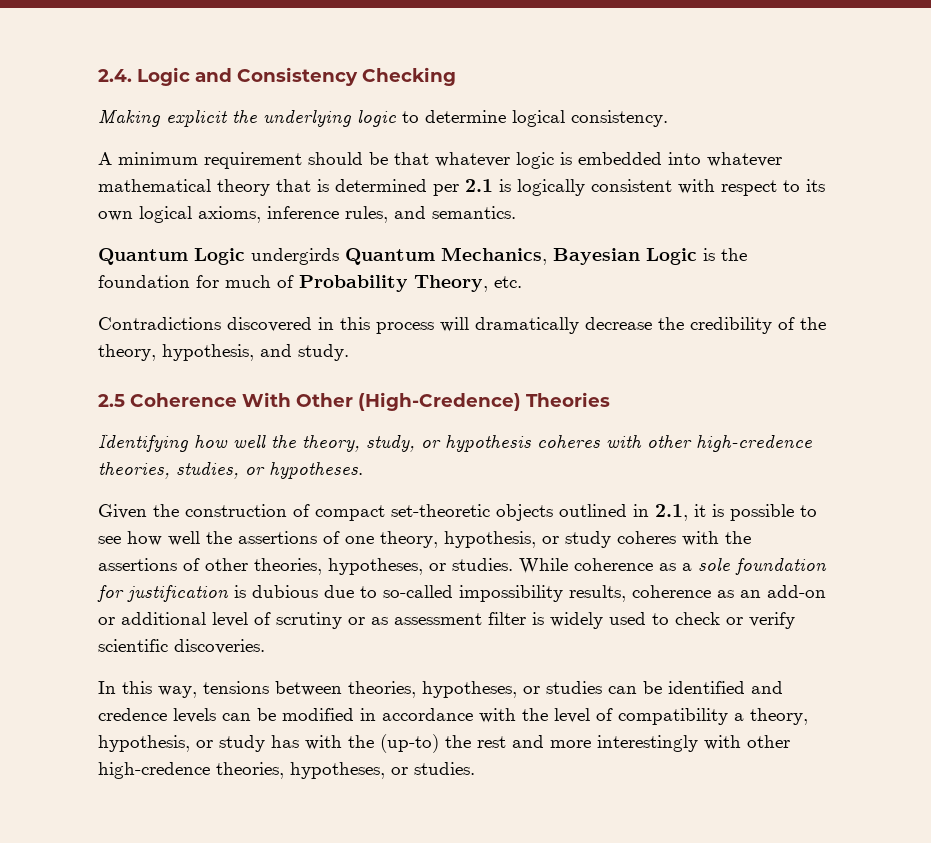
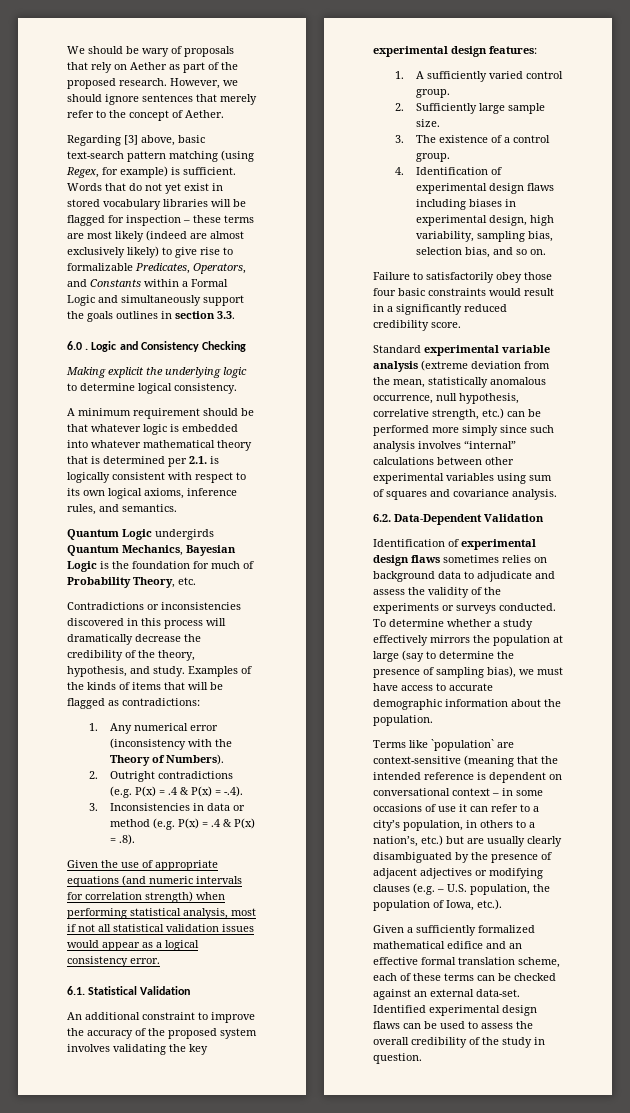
- 2.4. Logic and Consistency Checking
+ We should be wary of proposals that rely on Aether as part of the proposed research. However, we should ignore sentences that merely refer to the concept of Aether.
+ Regarding [3] above, basic text-search pattern matching (using Regex, for example) is sufficient. Words that do not yet exist in stored vocabulary libraries will be flagged for inspection – these terms are most likely (indeed are almost exclusively likely) to give rise to formalizable Predicates, Operators, and Constants within a Formal Logic and simultaneously support the goals outlines in section 3.3.
+ 6.0 . Logic and Consistency Checking
- A minimum requirement should be that whatever logic is embedded into whatever mathematical theory that is determined per 2.1 is logically consistent with respect to its own logical axioms, inference rules, and semantics.
+ A minimum requirement should be that whatever logic is embedded into whatever mathematical theory that is determined per 2.1. is logically consistent with respect to its own logical axioms, inference rules, and semantics.
- Contradictions discovered in this process will dramatically decrease the credibility of the theory, hypothesis, and study.
- 2.5 Coherence With Other (High-Credence) Theories
- Identifying how well the theory, study, or hypothesis coheres with other high-credence theories, studies, or hypotheses.
- Given the construction of compact set-theoretic objects outlined in 2.1, it is possible to see how well the assertions of one theory, hypothesis, or study coheres with the assertions of other theories, hypotheses, or studies. While coherence as a sole foundation for justification is dubious due to so-called impossibility results, coherence as an add-on or additional level of scrutiny or as assessment filter is widely used to check or verify scientific discoveries.
- In this way, tensions between theories, hypotheses, or studies can be identified and credence levels can be modified in accordance with the level of compatibility a theory, hypothesis, or study has with the (up-to) the rest and more interestingly with other high-credence theories, hypotheses, or studies.
+ Contradictions or inconsistencies discovered in this process will dramatically decrease the credibility of the theory, hypothesis, and study. Examples of the kinds of items that will be flagged as contradictions:
+ 1. Any numerical error (inconsistency with the Theory of Numbers).
+ 2. Outright contradictions (e.g. P(x) = .4 & P(x) = -.4).
+ 3. Inconsistencies in data or method (e.g. P(x) = .4 & P(x) = .8).
+ Given the use of appropriate equations (and numeric intervals for correlation strength) when performing statistical analysis, most if not all statistical validation issues would appear as a logical consistency error.
+ 6.1. Statistical Validation
+ An additional constraint to improve the accuracy of the proposed system involves validating the key experimental design features:
+ 1. A sufficiently varied control group.
+ 2. Sufficiently large sample size.
+ 3. The existence of a control group.
+ 4. Identification of experimental design flaws including biases in experimental design, high variability, sampling bias, selection bias, and so on.
+ Failure to satisfactorily obey those four basic constraints would result in a significantly reduced credibility score.
+ Standard experimental variable analysis (extreme deviation from the mean, statistically anomalous occurrence, null hypothesis, correlative strength, etc.) can be performed more simply since such analysis involves “internal” calculations between other experimental variables using sum of squares and covariance analysis.
+ 6.2. Data-Dependent Validation
+ Identification of experimental design flaws sometimes relies on background data to adjudicate and assess the validity of the experiments or surveys conducted. To determine whether a study effectively mirrors the population at large (say to determine the presence of sampling bias), we must have access to accurate demographic information about the population.
+ Terms like `population` are context-sensitive (meaning that the intended reference is dependent on conversational context – in some occasions of use it can refer to a city’s population, in others to a nation’s, etc.) but are usually clearly disambiguated by the presence of adjacent adjectives or modifying clauses (e.g. – U.S. population, the population of Iowa, etc.).
+ Given a sufficiently formalized mathematical edifice and an effective formal translation scheme, each of these terms can be checked against an external data-set. Identified experimental design flaws can be used to assess the overall credibility of the study in question.

